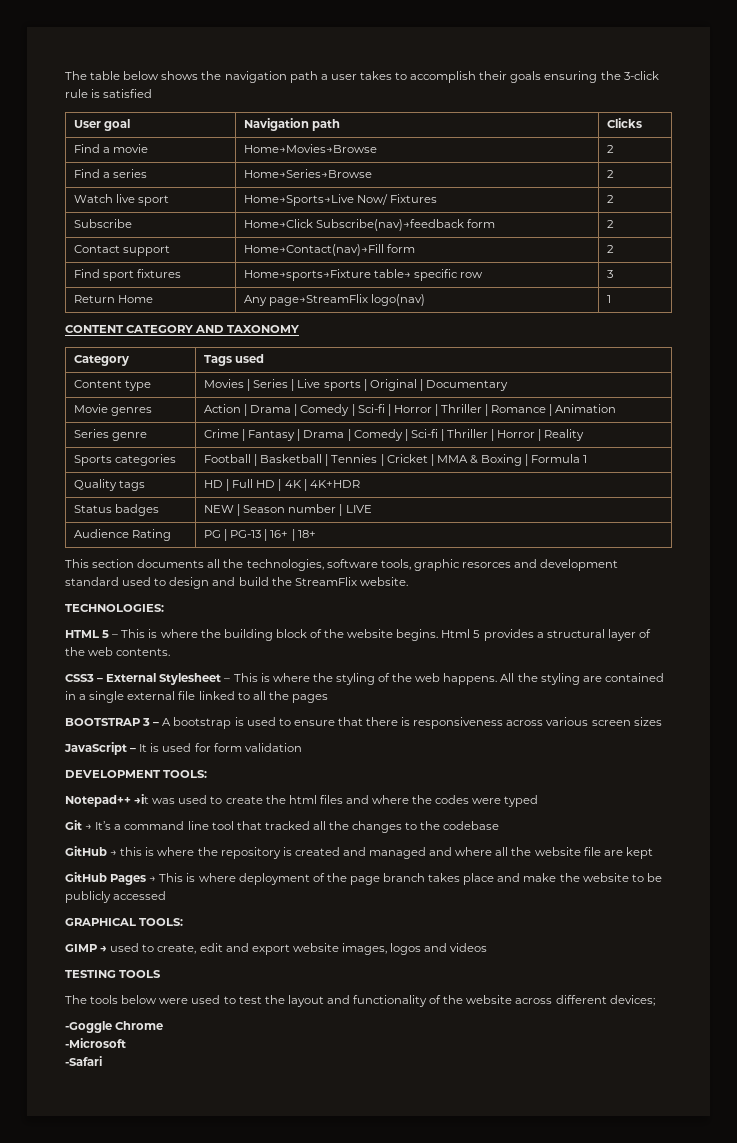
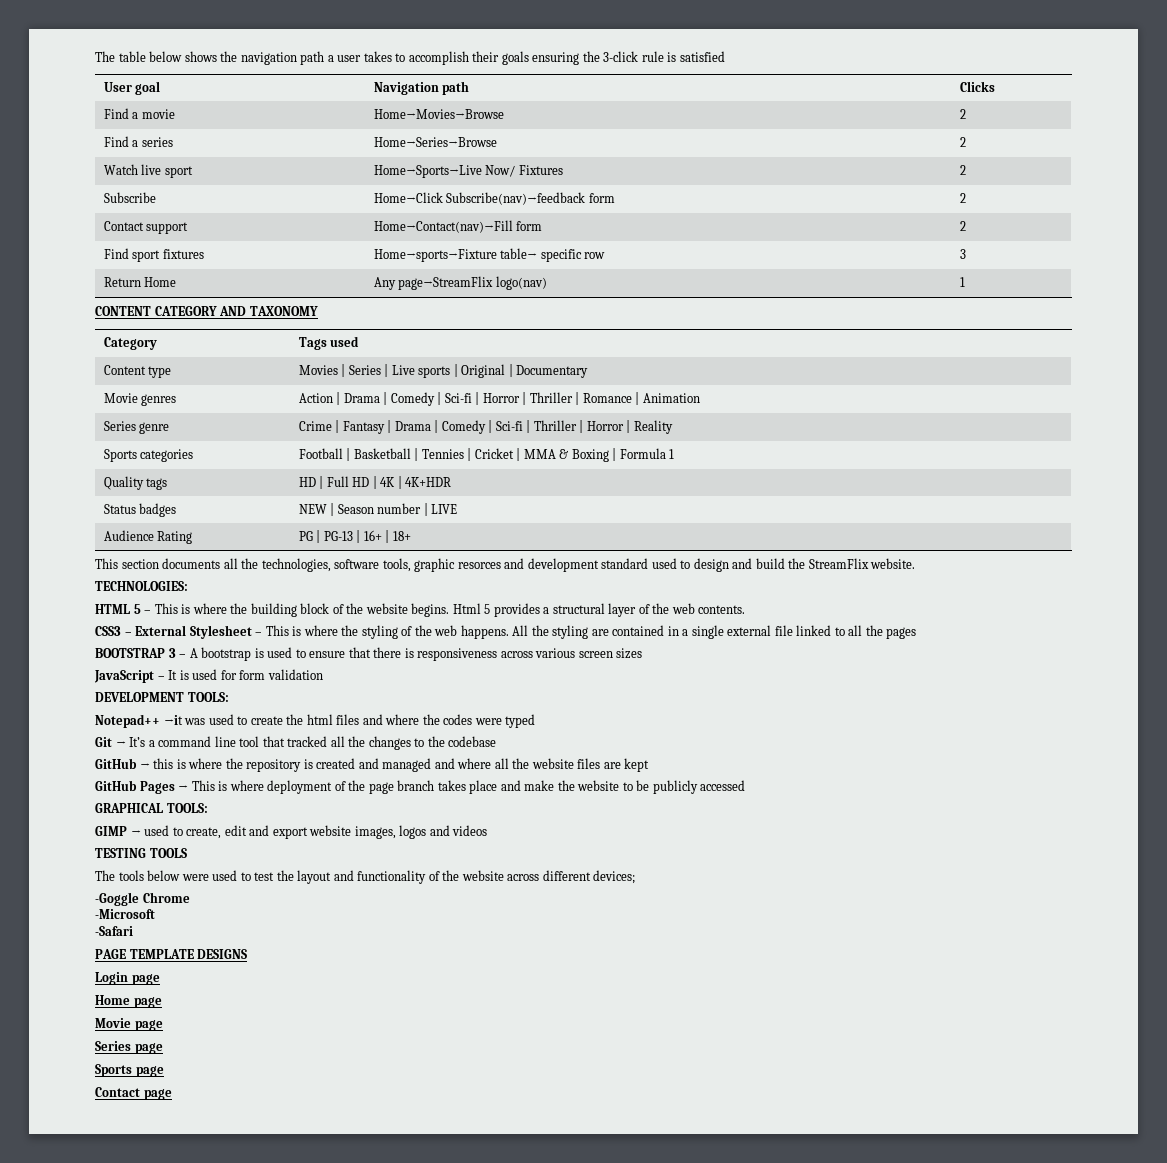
- GitHub → this is where the repository is created and managed and where all the website file are kept
+ GitHub → this is where the repository is created and managed and where all the website files are kept
+ PAGE TEMPLATE DESIGNS
+ Login page
+ Home page
+ Movie page
+ Series page
+ Sports page
+ Contact page

